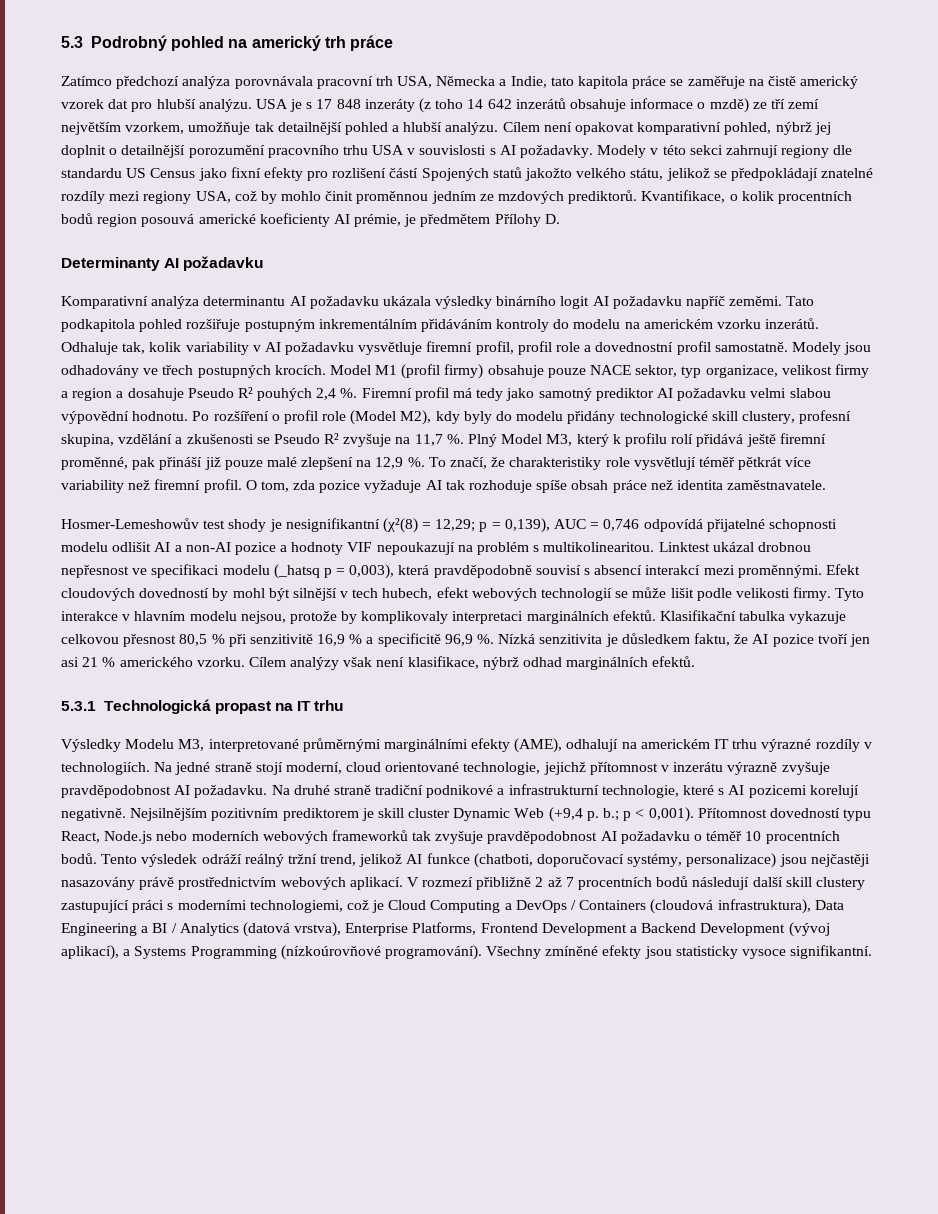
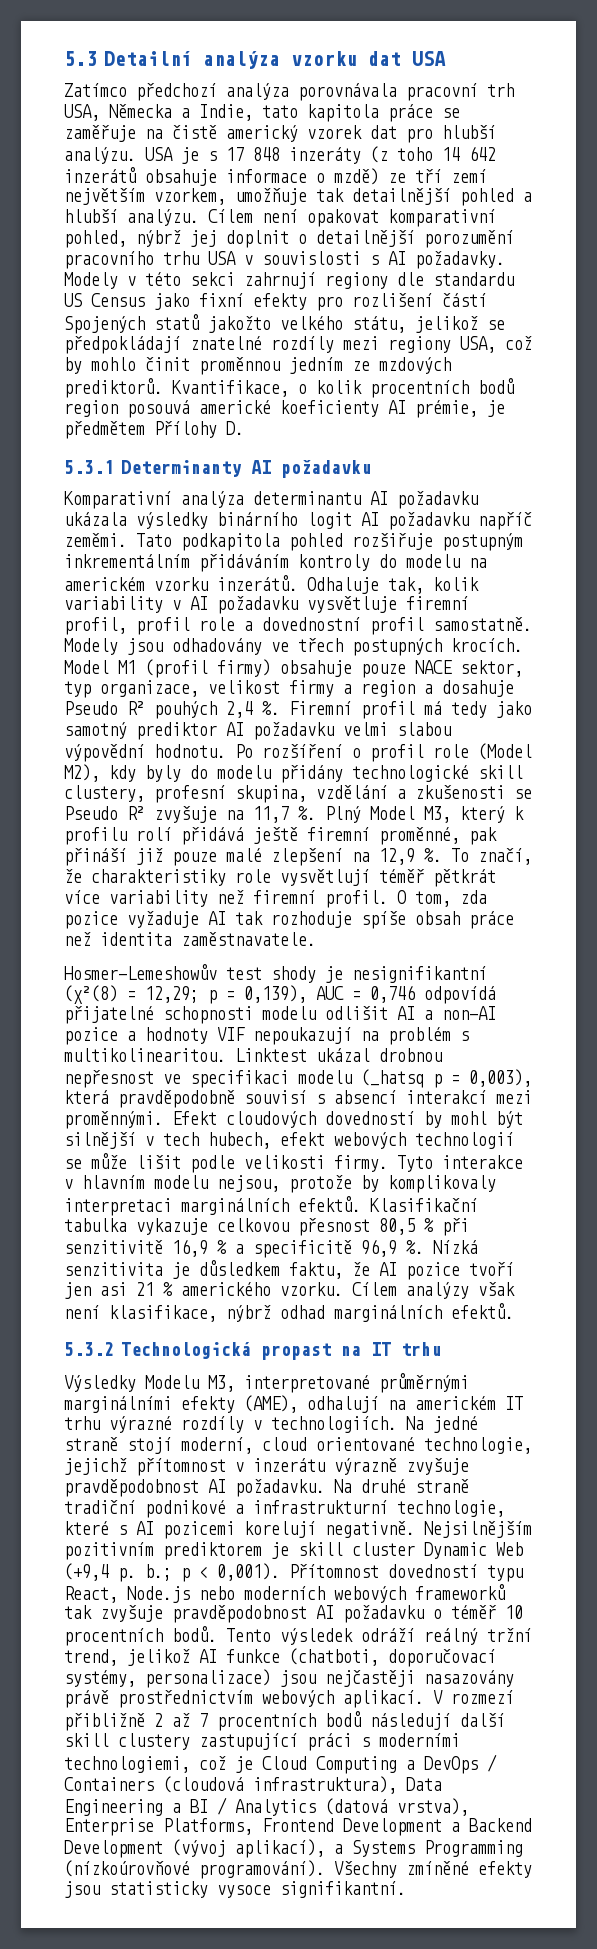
- 5.3 Podrobný pohled na americký trh práce
+ 5.3 Detailní analýza vzorku dat USA
- Determinanty AI požadavku
+ 5.3.1 Determinanty AI požadavku
- 5.3.1 Technologická propast na IT trhu
+ 5.3.2 Technologická propast na IT trhu

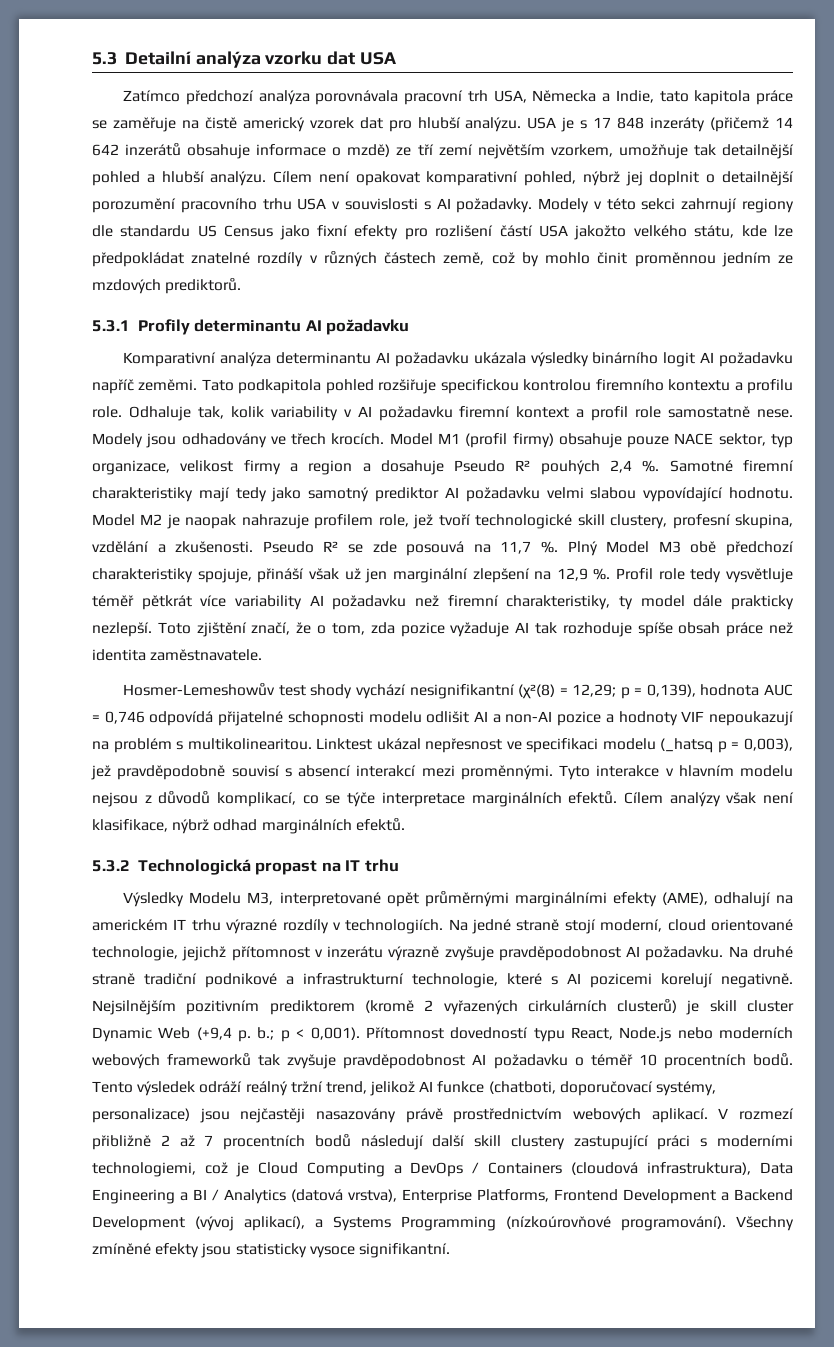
- USA je s 17 848 inzeráty (z toho 14 642 inzerátů obsahuje informace o mzdě) ze tří zemí největším vzorkem, umožňuje tak detailnější pohled a hlubší analýzu.
+ USA je s 17 848 inzeráty (přičemž 14 642 inzerátů obsahuje informace o mzdě) ze tří zemí největším vzorkem, umožňuje tak detailnější pohled a hlubší analýzu.
- Modely v této sekci zahrnují regiony dle standardu US Census jako fixní efekty pro rozlišení částí Spojených statů jakožto velkého státu, jelikož se předpokládají znatelné rozdíly mezi regiony USA, což by mohlo činit proměnnou jedním ze mzdových prediktorů. Kvantifikace, o kolik procentních bodů region posouvá americké koeficienty AI prémie, je předmětem Přílohy D.
+ Modely v této sekci zahrnují regiony dle standardu US Census jako fixní efekty pro rozlišení částí USA jakožto velkého státu, kde lze předpokládat znatelné rozdíly v různých částech země, což by mohlo činit proměnnou jedním ze mzdových prediktorů.
- 5.3.1 Determinanty AI požadavku
+ 5.3.1 Profily determinantu AI požadavku
- Tato podkapitola pohled rozšiřuje postupným inkrementálním přidáváním kontroly do modelu na americkém vzorku inzerátů.
+ Tato podkapitola pohled rozšiřuje specifickou kontrolou firemního kontextu a profilu role.
- Odhaluje tak, kolik variability v AI požadavku vysvětluje firemní profil, profil role a dovednostní profil samostatně.
+ Odhaluje tak, kolik variability v AI požadavku firemní kontext a profil role samostatně nese.
- Modely jsou odhadovány ve třech postupných krocích.
+ Modely jsou odhadovány ve třech krocích.
- Firemní profil má tedy jako samotný prediktor AI požadavku velmi slabou výpovědní hodnotu. Po rozšíření o profil role (Model M2), kdy byly do modelu přidány technologické skill clustery, profesní skupina, vzdělání a zkušenosti se Pseudo R² zvyšuje na 11,7 %.
+ Samotné firemní charakteristiky mají tedy jako samotný prediktor AI požadavku velmi slabou vypovídající hodnotu. Model M2 je naopak nahrazuje profilem role, jež tvoří technologické skill clustery, profesní skupina, vzdělání a zkušenosti. Pseudo R² se zde posouvá na 11,7 %.
- Plný Model M3, který k profilu rolí přidává ještě firemní proměnné, pak přináší již pouze malé zlepšení na 12,9 %. To značí, že charakteristiky role vysvětlují téměř pětkrát více variability než firemní profil. O tom, zda pozice vyžaduje AI tak rozhoduje spíše obsah práce než identita zaměstnavatele.
+ Plný Model M3 obě předchozí charakteristiky spojuje, přináší však už jen marginální zlepšení na 12,9 %. Profil role tedy vysvětluje téměř pětkrát více variability AI požadavku než firemní charakteristiky, ty model dále prakticky nezlepší. Toto zjištění značí, že o tom, zda pozice vyžaduje AI tak rozhoduje spíše obsah práce než identita zaměstnavatele.
- Hosmer-Lemeshowův test shody je nesignifikantní (χ²(8) = 12,29; p = 0,139), AUC = 0,746 odpovídá přijatelné schopnosti modelu odlišit AI a non-AI pozice a hodnoty VIF nepoukazují na problém s multikolinearitou.
+ Hosmer-Lemeshowův test shody vychází nesignifikantní (χ²(8) = 12,29; p = 0,139), hodnota AUC = 0,746 odpovídá přijatelné schopnosti modelu odlišit AI a non-AI pozice a hodnoty VIF nepoukazují na problém s multikolinearitou.
- Linktest ukázal drobnou nepřesnost ve specifikaci modelu (_hatsq p = 0,003), která pravděpodobně souvisí s absencí interakcí mezi proměnnými.
+ Linktest ukázal nepřesnost ve specifikaci modelu (_hatsq p = 0,003), jež pravděpodobně souvisí s absencí interakcí mezi proměnnými.
- Efekt cloudových dovedností by mohl být silnější v tech hubech, efekt webových technologií se může lišit podle velikosti firmy.
- Tyto interakce v hlavním modelu nejsou, protože by komplikovaly interpretaci marginálních efektů. Klasifikační tabulka vykazuje celkovou přesnost 80,5 % při senzitivitě 16,9 % a specificitě 96,9 %. Nízká senzitivita je důsledkem faktu, že AI pozice tvoří jen asi 21 % amerického vzorku.
+ Tyto interakce v hlavním modelu nejsou z důvodů komplikací, co se týče interpretace marginálních efektů.
- Výsledky Modelu M3, interpretované průměrnými marginálními efekty (AME), odhalují na americkém IT trhu výrazné rozdíly v technologiích.
+ Výsledky Modelu M3, interpretované opět průměrnými marginálními efekty (AME), odhalují na americkém IT trhu výrazné rozdíly v technologiích.
- Nejsilnějším pozitivním prediktorem je skill cluster Dynamic Web (+9,4 p. b.; p < 0,001).
+ Nejsilnějším pozitivním prediktorem (kromě 2 vyřazených cirkulárních clusterů) je skill cluster Dynamic Web (+9,4 p. b.; p < 0,001).

